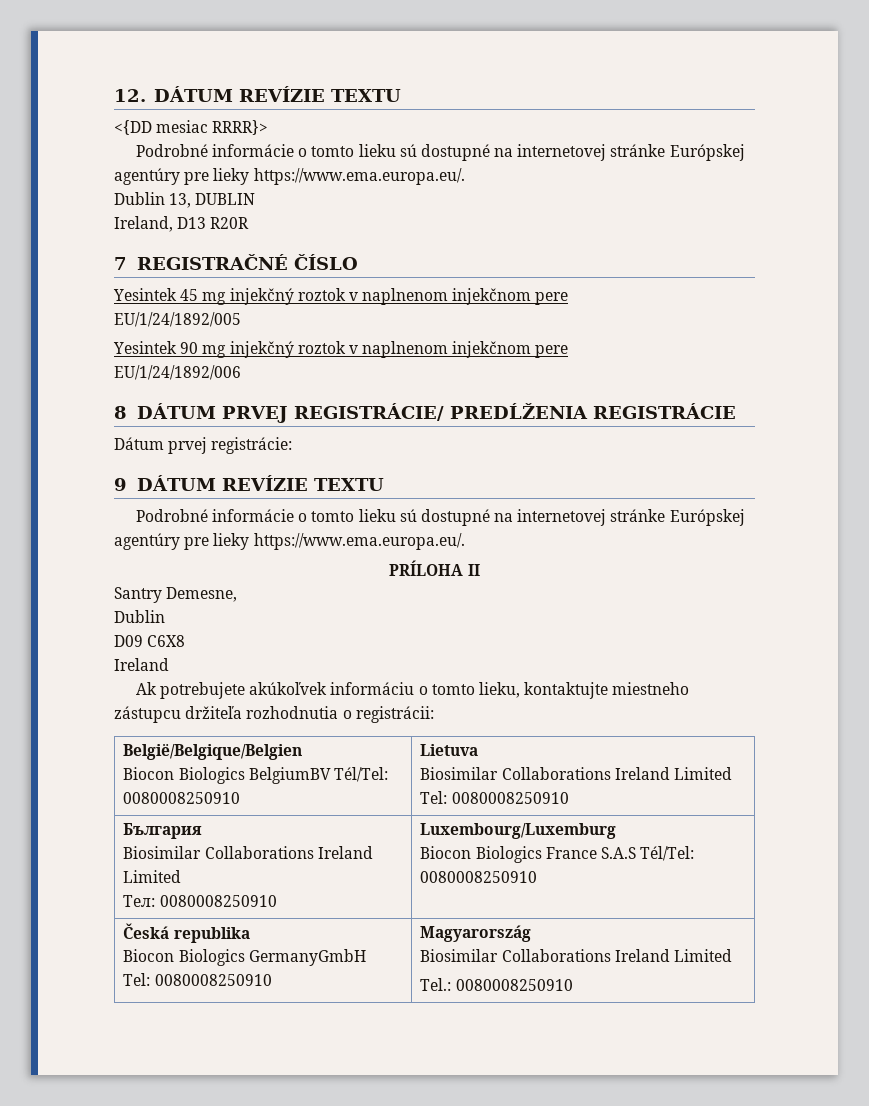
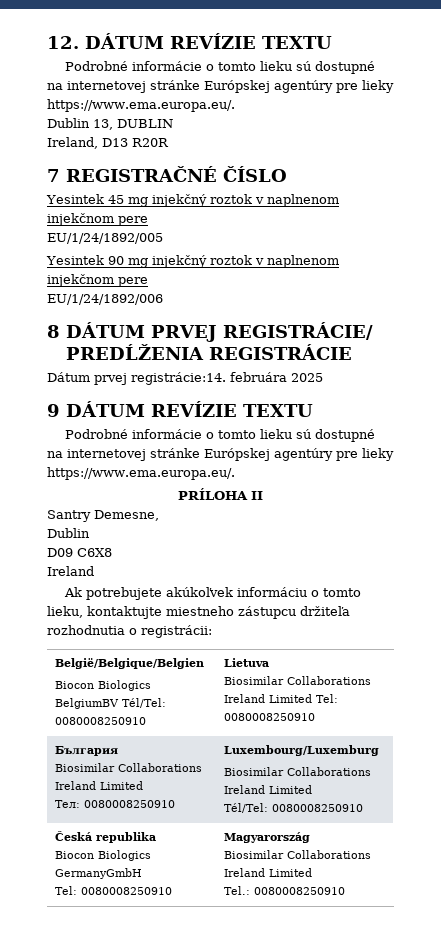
- <{DD mesiac RRRR}>
- Dátum prvej registrácie:
+ Dátum prvej registrácie:14. februára 2025
  България
  Biosimilar Collaborations Ireland Limited
  Тел: 0080008250910 | Luxembourg/Luxemburg
- Biocon Biologics France S.A.S Tél/Tel: 0080008250910
+ Biosimilar Collaborations Ireland Limited
+ Tél/Tel: 0080008250910

